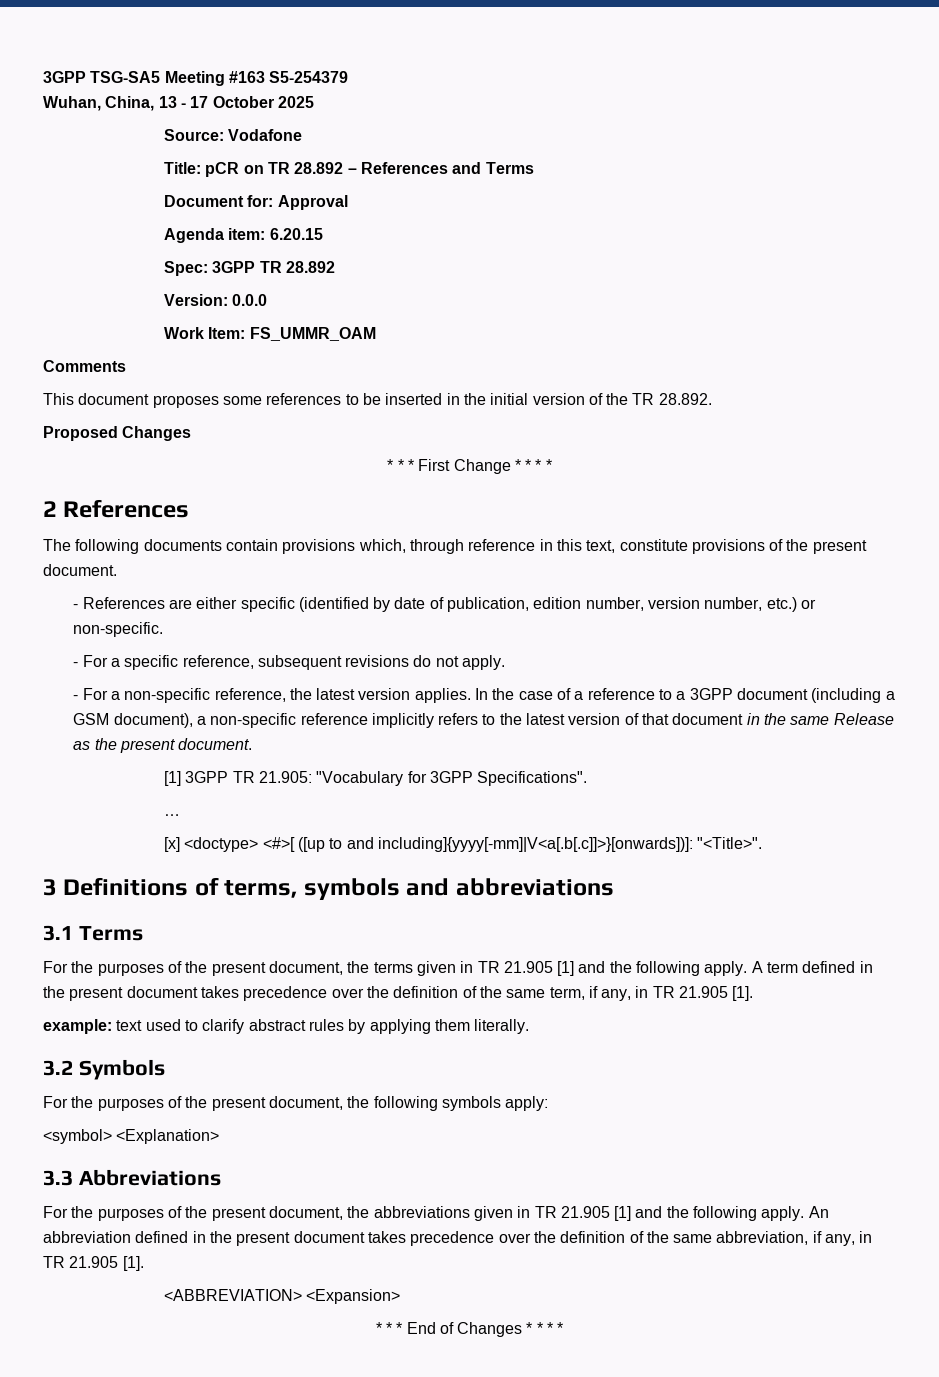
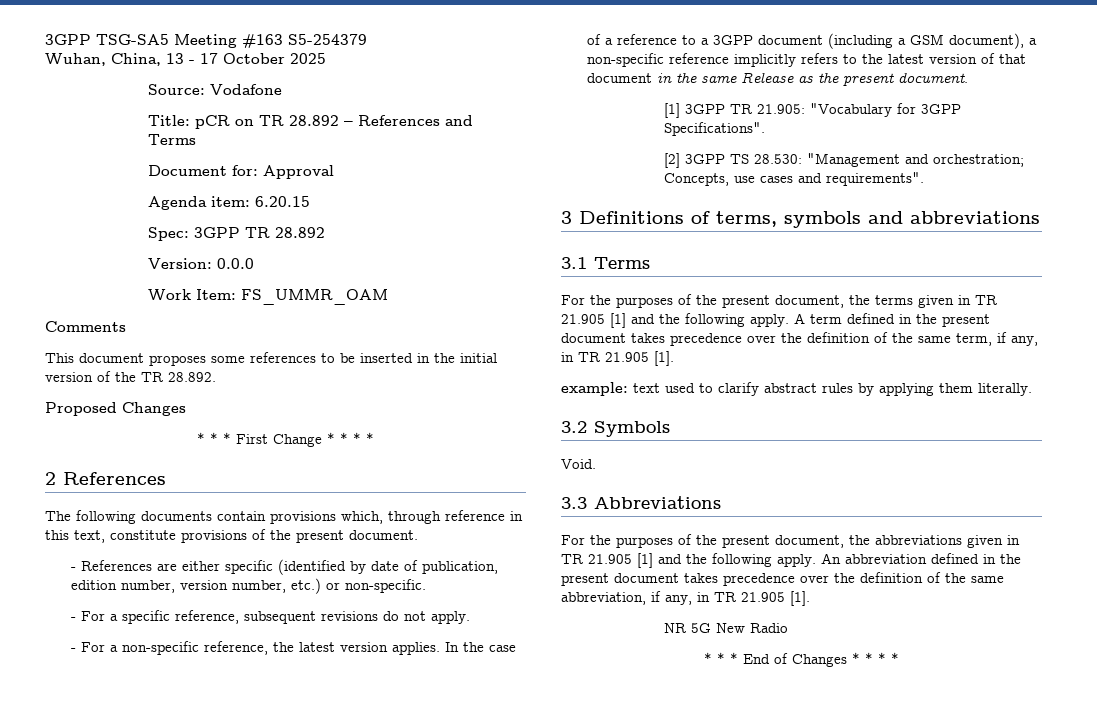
- …
- [x] <doctype> <#>[ ([up to and including]{yyyy[-mm]|V<a[.b[.c]]>}[onwards])]: "<Title>".
+ [2] 3GPP TS 28.530: "Management and orchestration; Concepts, use cases and requirements".
- For the purposes of the present document, the following symbols apply:
- <symbol> <Explanation>
+ Void.
- <ABBREVIATION> <Expansion>
+ NR 5G New Radio

